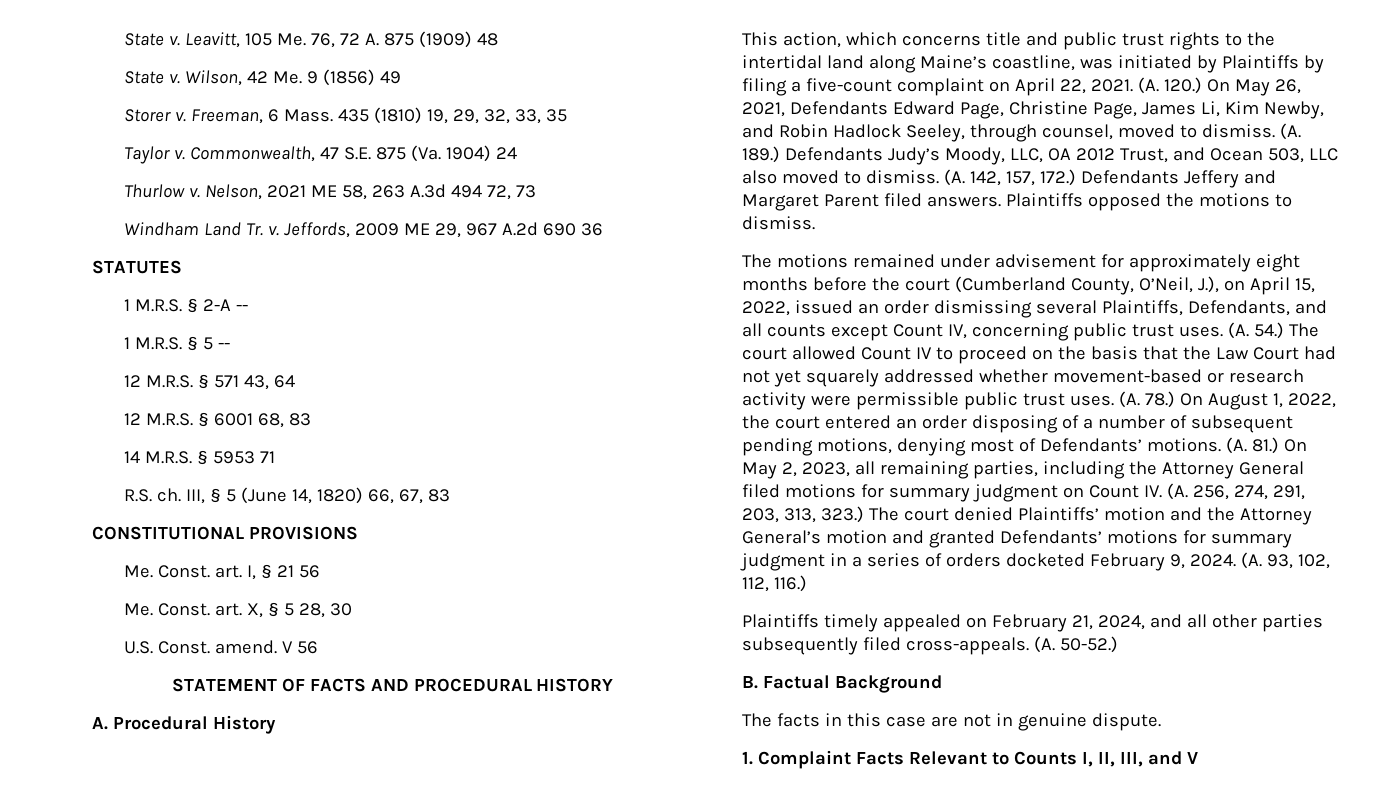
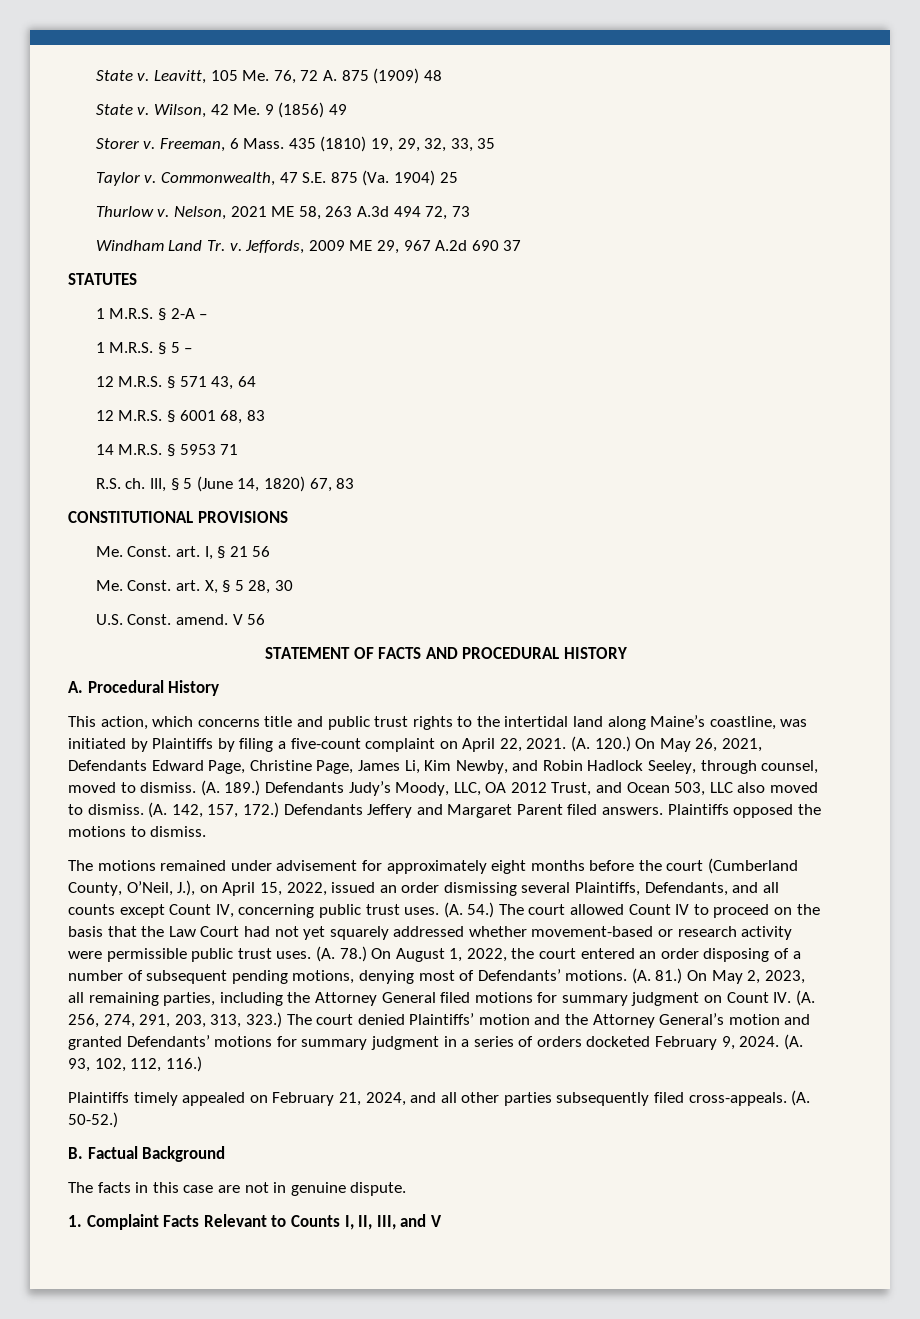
- Commonwealth, 47 S.E. 875 (Va. 1904) 24
+ Commonwealth, 47 S.E. 875 (Va. 1904) 25
- Jeffords, 2009 ME 29, 967 A.2d 690 36
+ Jeffords, 2009 ME 29, 967 A.2d 690 37
- 1 M.R.S. § 2-A --
+ 1 M.R.S. § 2-A –
- 1 M.R.S. § 5 --
+ 1 M.R.S. § 5 –
- R.S. ch. III, § 5 (June 14, 1820) 66, 67, 83
+ R.S. ch. III, § 5 (June 14, 1820) 67, 83

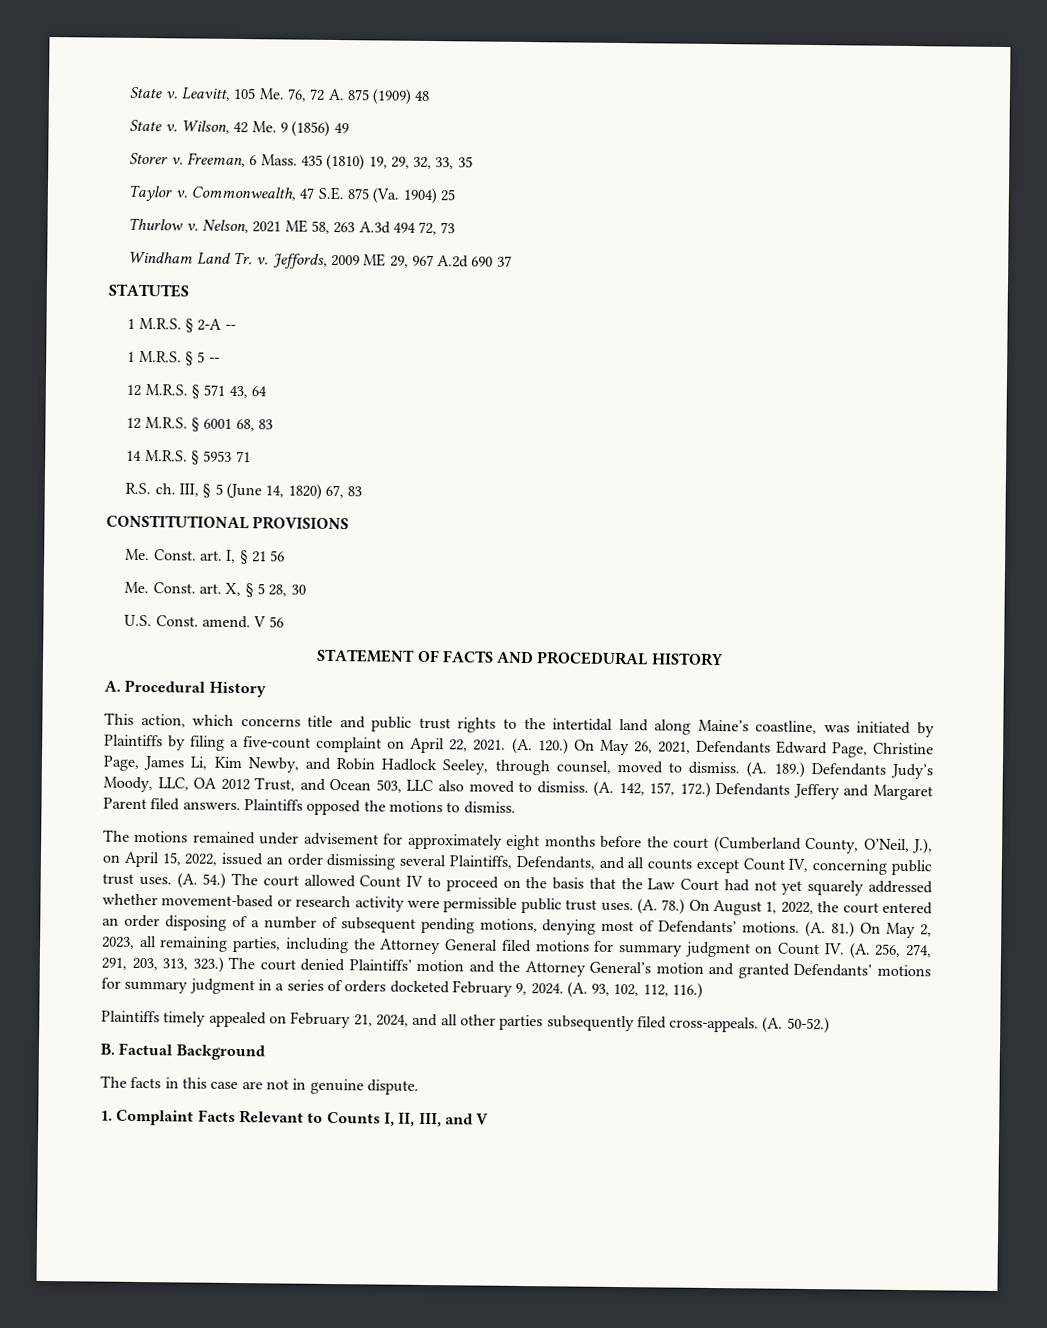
- 1 M.R.S. § 2-A –
+ 1 M.R.S. § 2-A --
- 1 M.R.S. § 5 –
+ 1 M.R.S. § 5 --

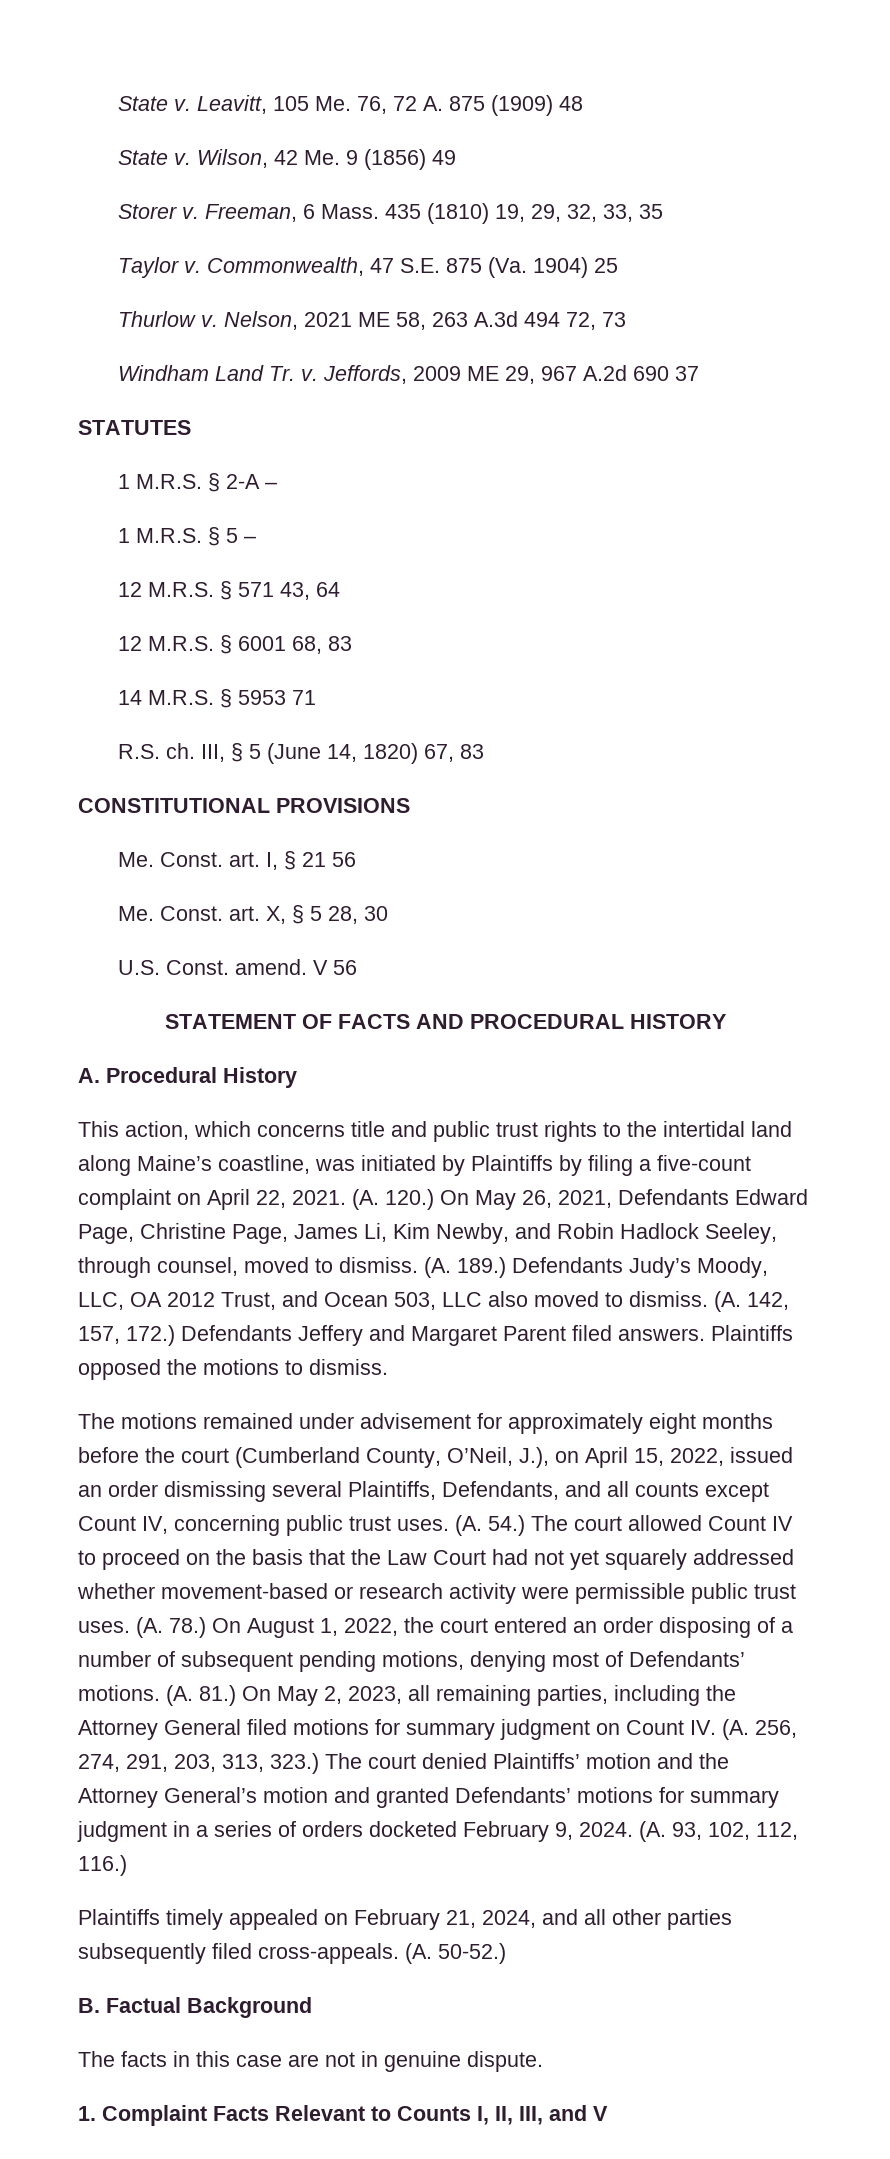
- 1 M.R.S. § 2-A --
+ 1 M.R.S. § 2-A –
- 1 M.R.S. § 5 --
+ 1 M.R.S. § 5 –

